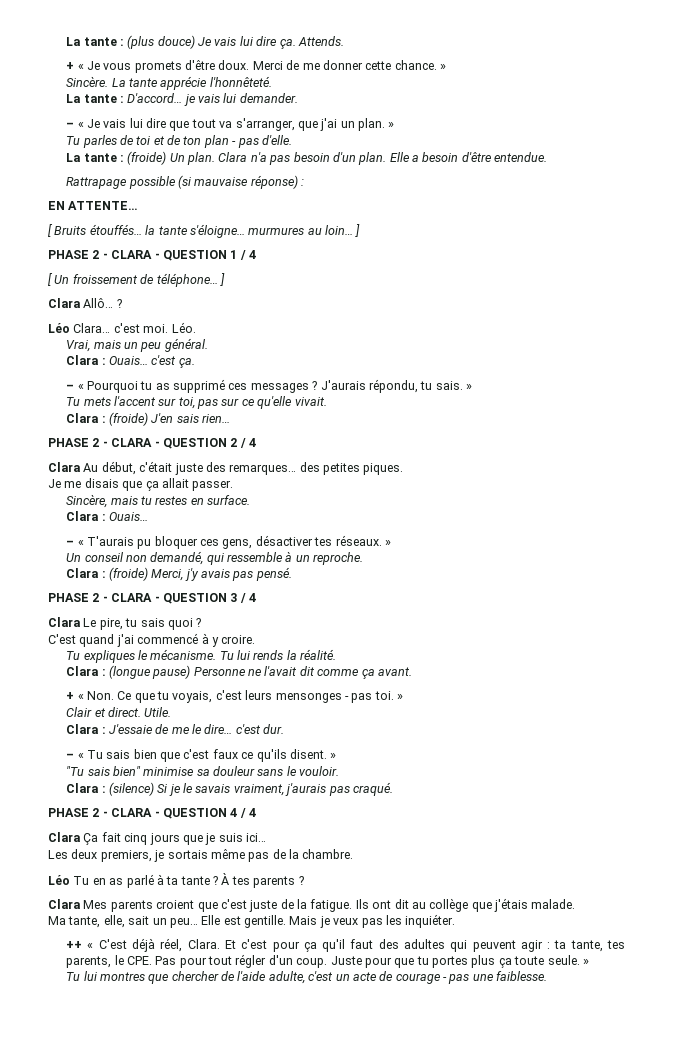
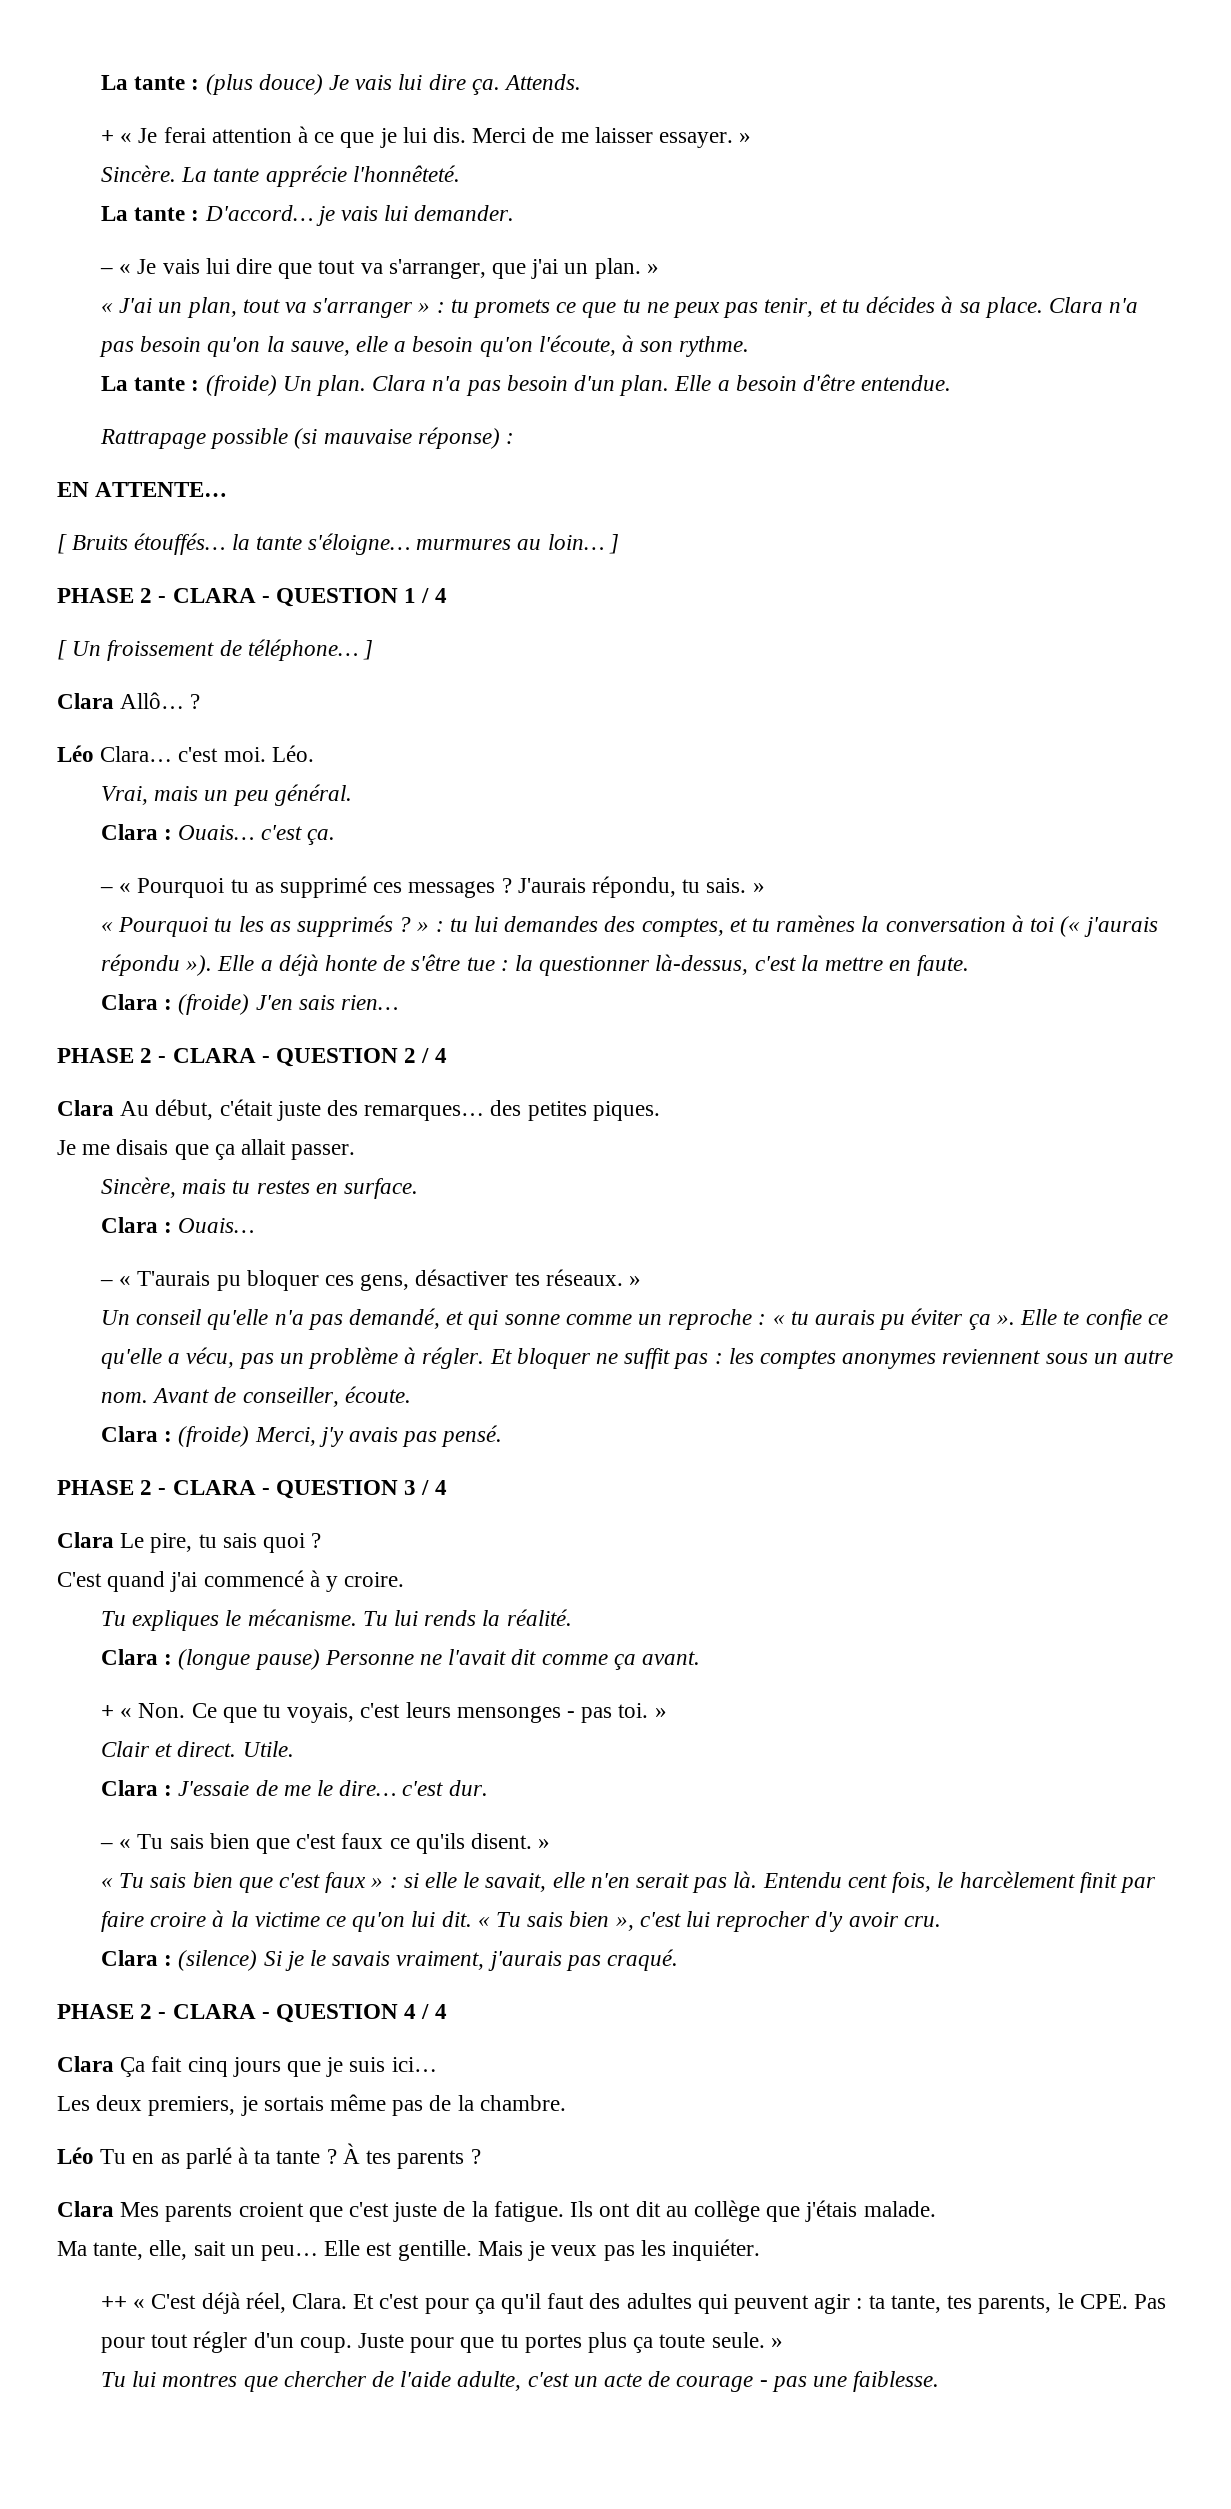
- + « Je vous promets d'être doux. Merci de me donner cette chance. »
+ + « Je ferai attention à ce que je lui dis. Merci de me laisser essayer. »
- Tu parles de toi et de ton plan - pas d'elle.
+ « J'ai un plan, tout va s'arranger » : tu promets ce que tu ne peux pas tenir, et tu décides à sa place. Clara n'a pas besoin qu'on la sauve, elle a besoin qu'on l'écoute, à son rythme.
- Tu mets l'accent sur toi, pas sur ce qu'elle vivait.
+ « Pourquoi tu les as supprimés ? » : tu lui demandes des comptes, et tu ramènes la conversation à toi (« j'aurais répondu »). Elle a déjà honte de s'être tue : la questionner là-dessus, c'est la mettre en faute.
- Un conseil non demandé, qui ressemble à un reproche.
+ Un conseil qu'elle n'a pas demandé, et qui sonne comme un reproche : « tu aurais pu éviter ça ». Elle te confie ce qu'elle a vécu, pas un problème à régler. Et bloquer ne suffit pas : les comptes anonymes reviennent sous un autre nom. Avant de conseiller, écoute.
- "Tu sais bien" minimise sa douleur sans le vouloir.
+ « Tu sais bien que c'est faux » : si elle le savait, elle n'en serait pas là. Entendu cent fois, le harcèlement finit par faire croire à la victime ce qu'on lui dit. « Tu sais bien », c'est lui reprocher d'y avoir cru.

